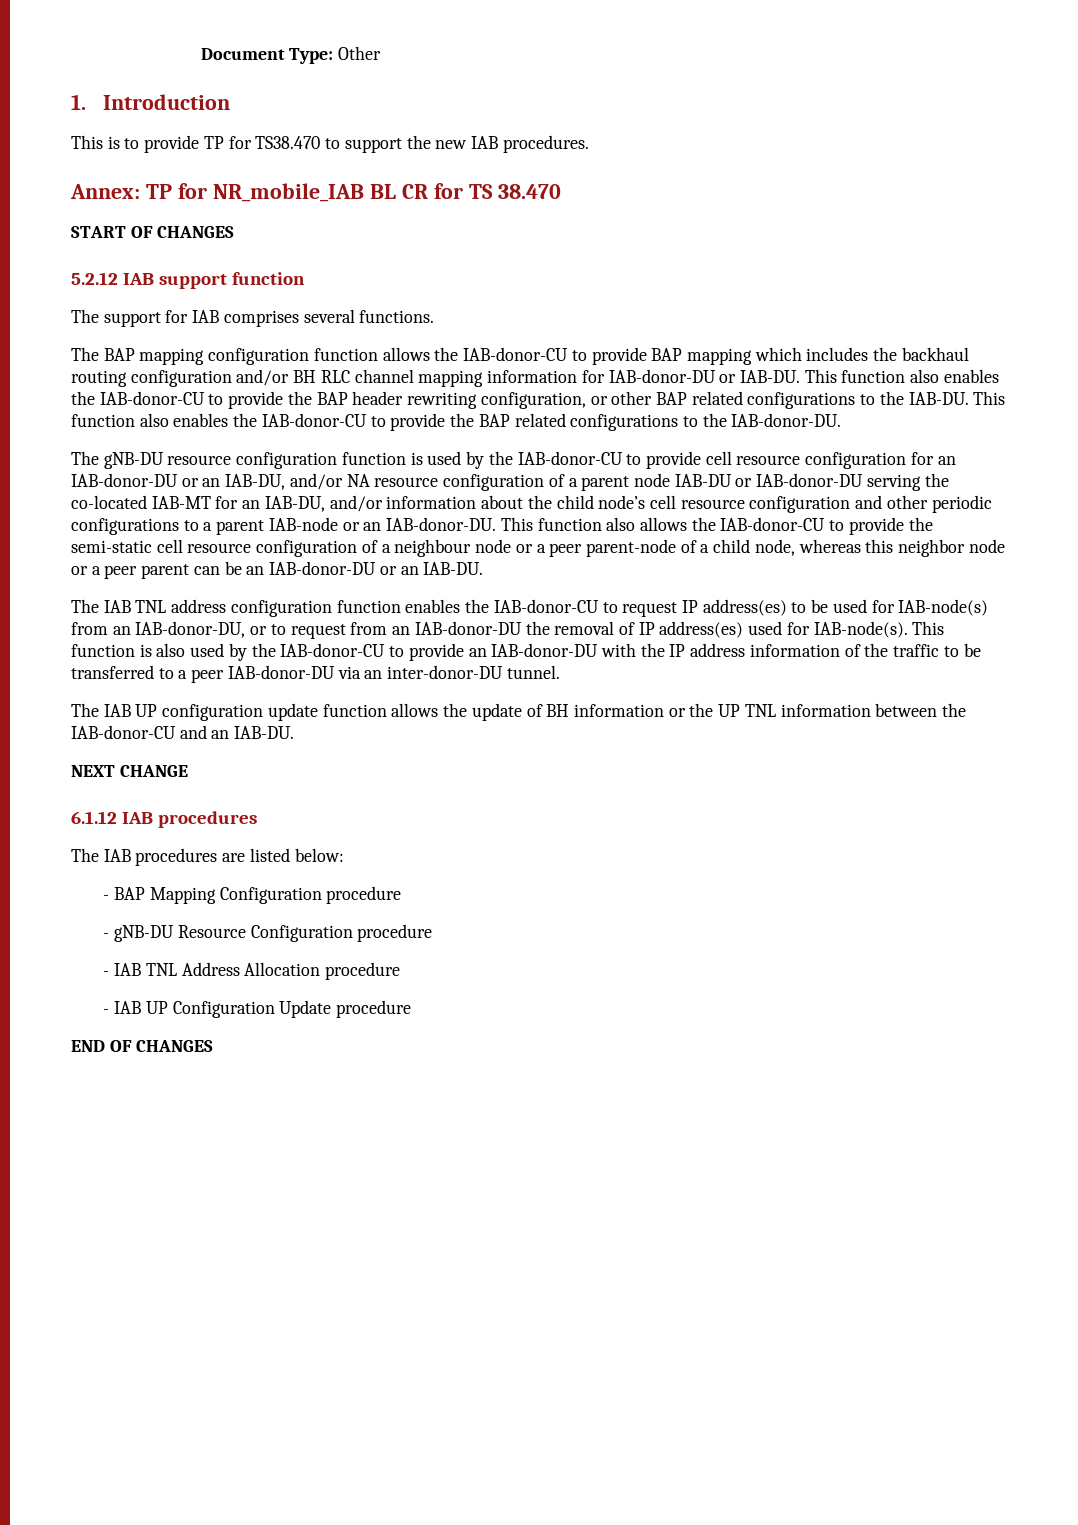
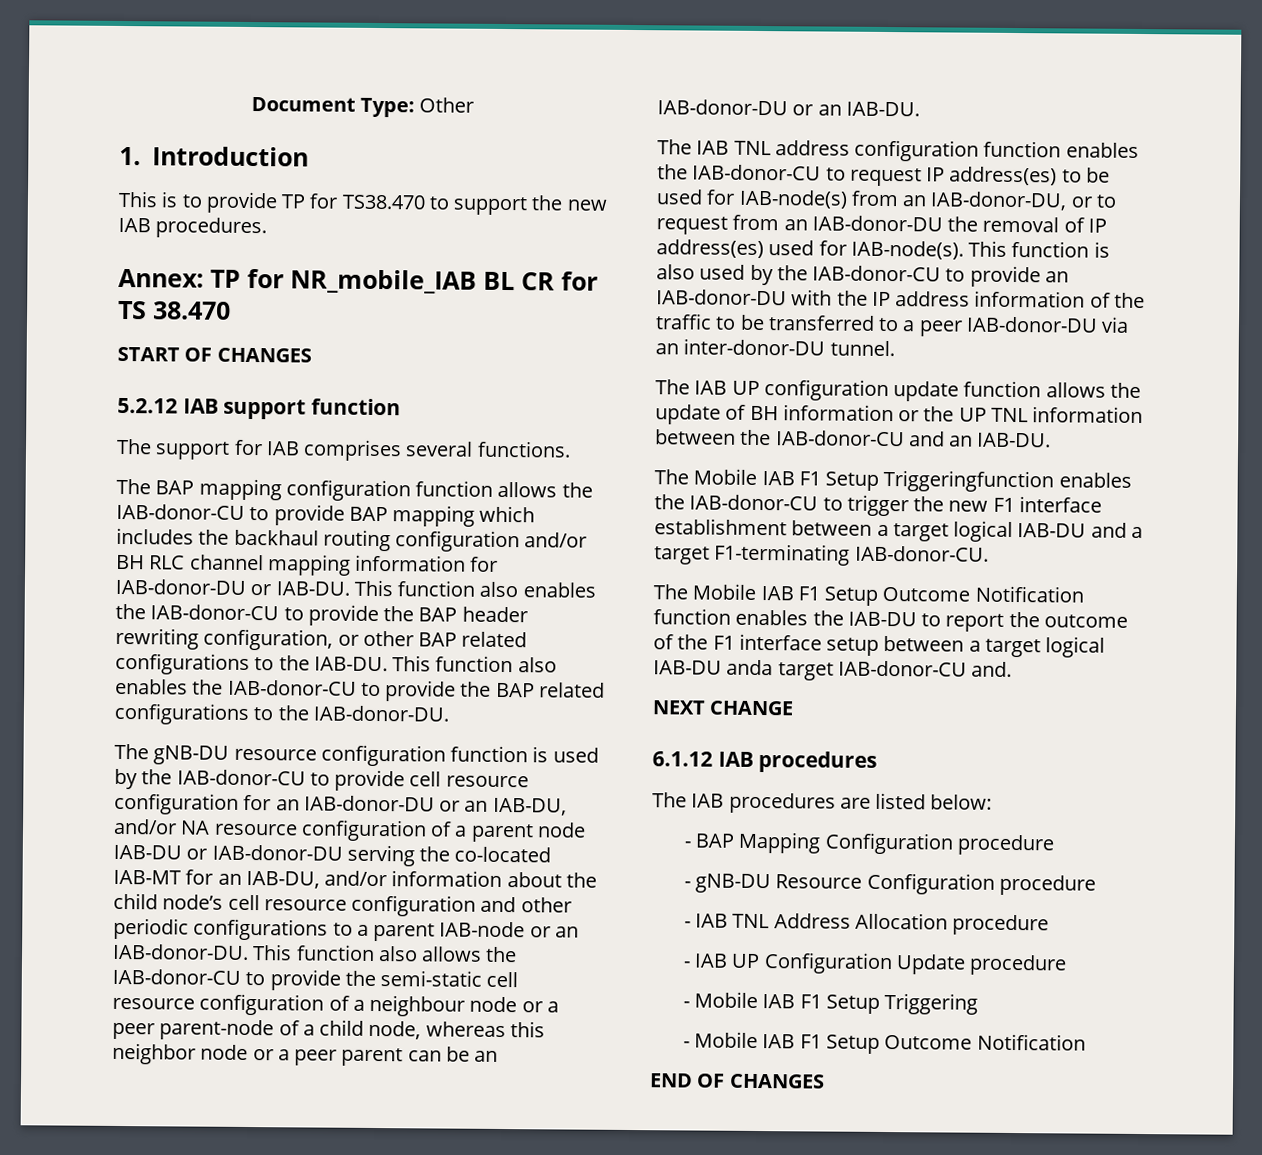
+ The Mobile IAB F1 Setup Triggeringfunction enables the IAB-donor-CU to trigger the new F1 interface establishment between a target logical IAB-DU and a target F1-terminating IAB-donor-CU.
+ The Mobile IAB F1 Setup Outcome Notification function enables the IAB-DU to report the outcome of the F1 interface setup between a target logical IAB-DU anda target IAB-donor-CU and.
+ - Mobile IAB F1 Setup Triggering
+ - Mobile IAB F1 Setup Outcome Notification

